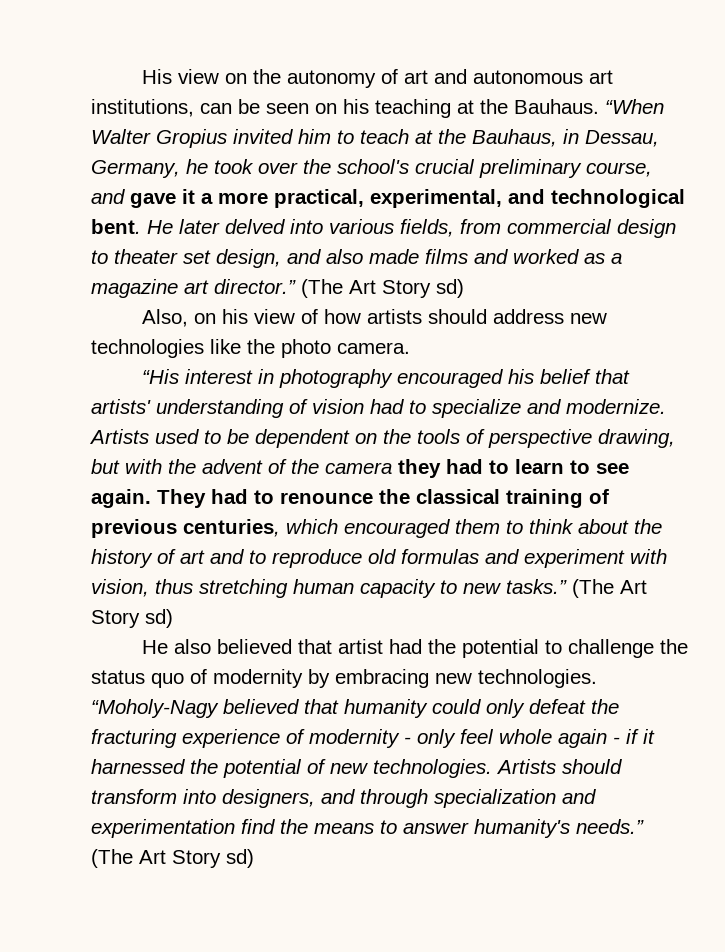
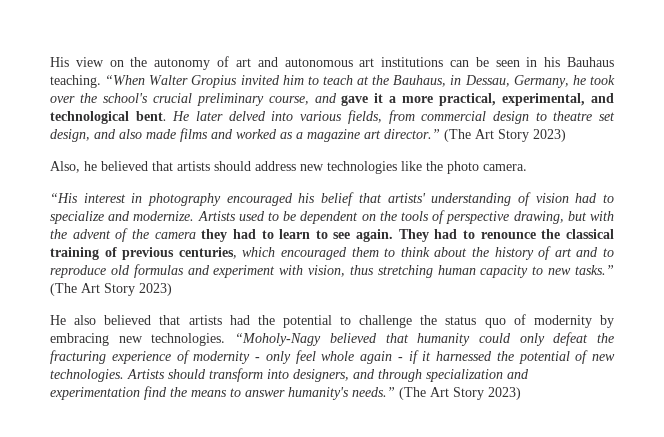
- His view on the autonomy of art and autonomous art institutions, can be seen on his teaching at the Bauhaus.
+ His view on the autonomy of art and autonomous art institutions can be seen in his Bauhaus teaching.
- He later delved into various fields, from commercial design to theater set design, and also made films and worked as a magazine art director.” (The Art Story sd)
+ He later delved into various fields, from commercial design to theatre set design, and also made films and worked as a magazine art director.” (The Art Story 2023)
- Also, on his view of how artists should address new technologies like the photo camera.
+ Also, he believed that artists should address new technologies like the photo camera.
- They had to renounce the classical training of previous centuries, which encouraged them to think about the history of art and to reproduce old formulas and experiment with vision, thus stretching human capacity to new tasks.” (The Art Story sd)
+ They had to renounce the classical training of previous centuries, which encouraged them to think about the history of art and to reproduce old formulas and experiment with vision, thus stretching human capacity to new tasks.” (The Art Story 2023)
- He also believed that artist had the potential to challenge the status quo of modernity by embracing new technologies.
+ He also believed that artists had the potential to challenge the status quo of modernity by embracing new technologies.
- Artists should transform into designers, and through specialization and experimentation find the means to answer humanity's needs.” (The Art Story sd)
+ Artists should transform into designers, and through specialization and experimentation find the means to answer humanity's needs.” (The Art Story 2023)

